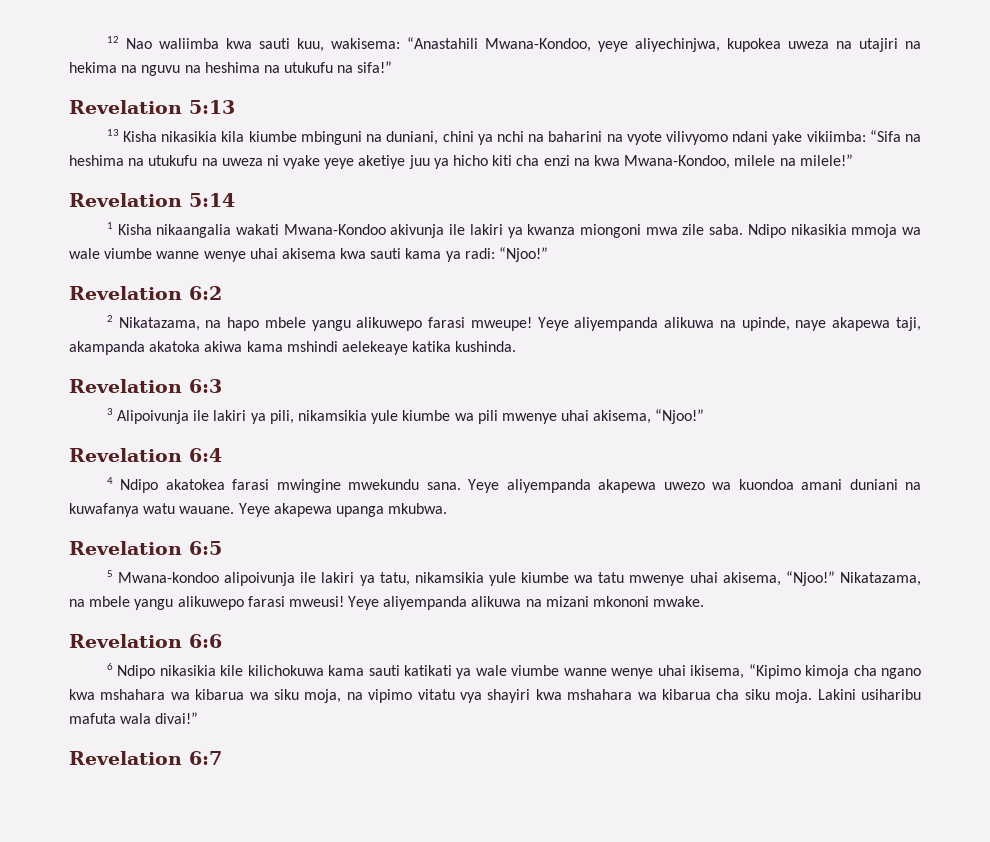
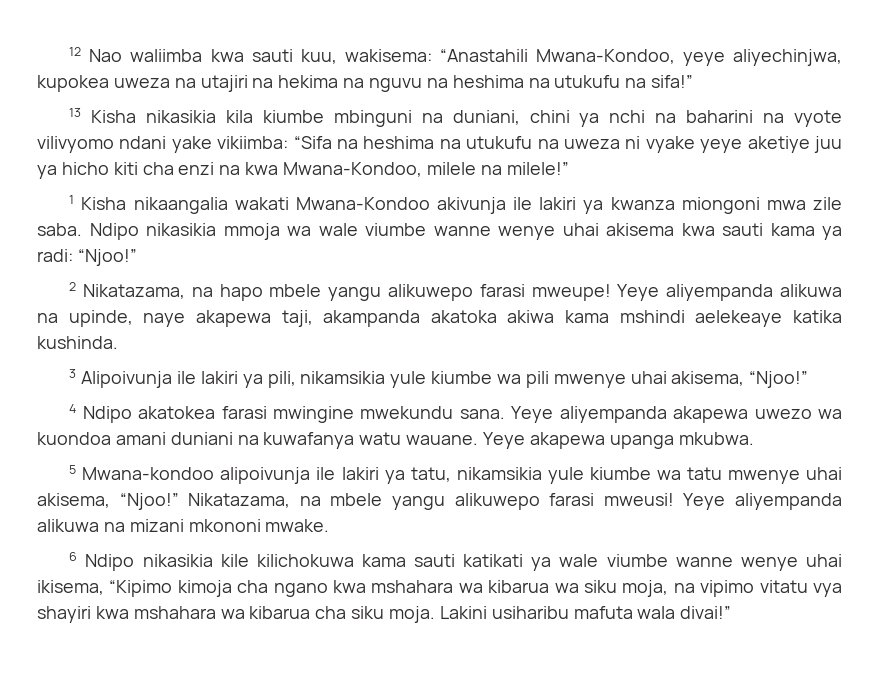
- Revelation 5:13
- Revelation 5:14
- Revelation 6:2
- Revelation 6:3
- Revelation 6:4
- Revelation 6:5
- Revelation 6:6
- Revelation 6:7

